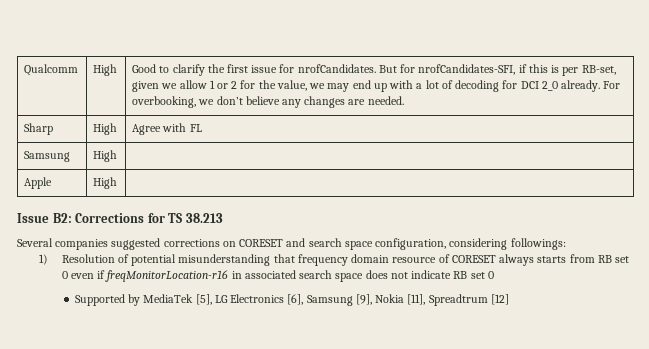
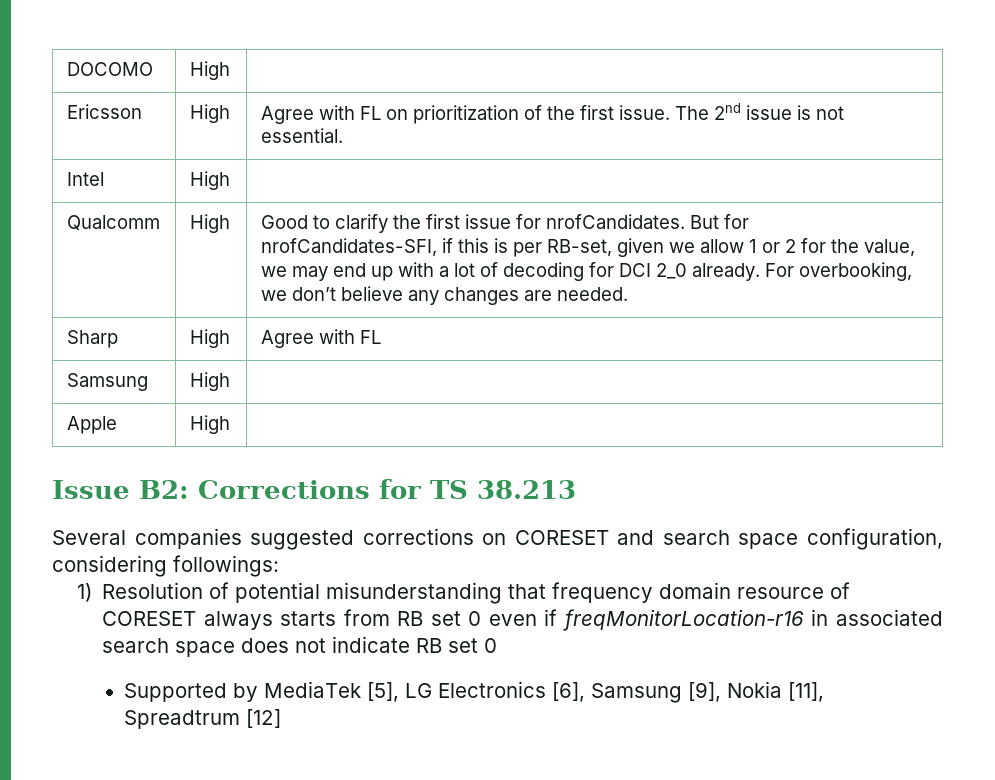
+ DOCOMO | High |
+ Ericsson | High | Agree with FL on prioritization of the first issue. The 2nd issue is not essential.
+ Intel | High |

